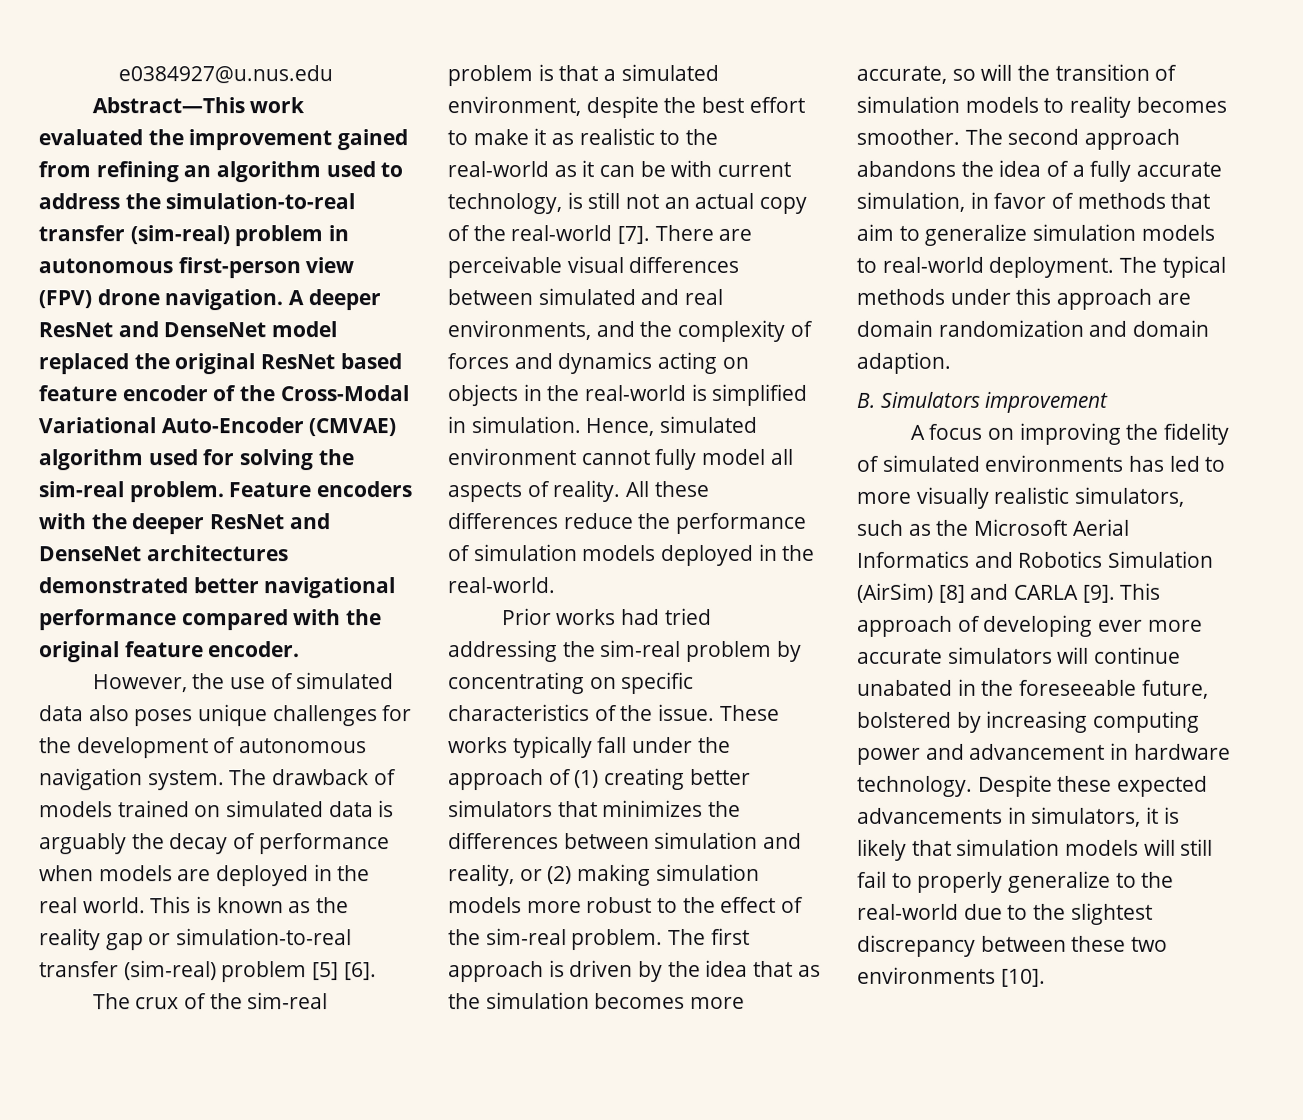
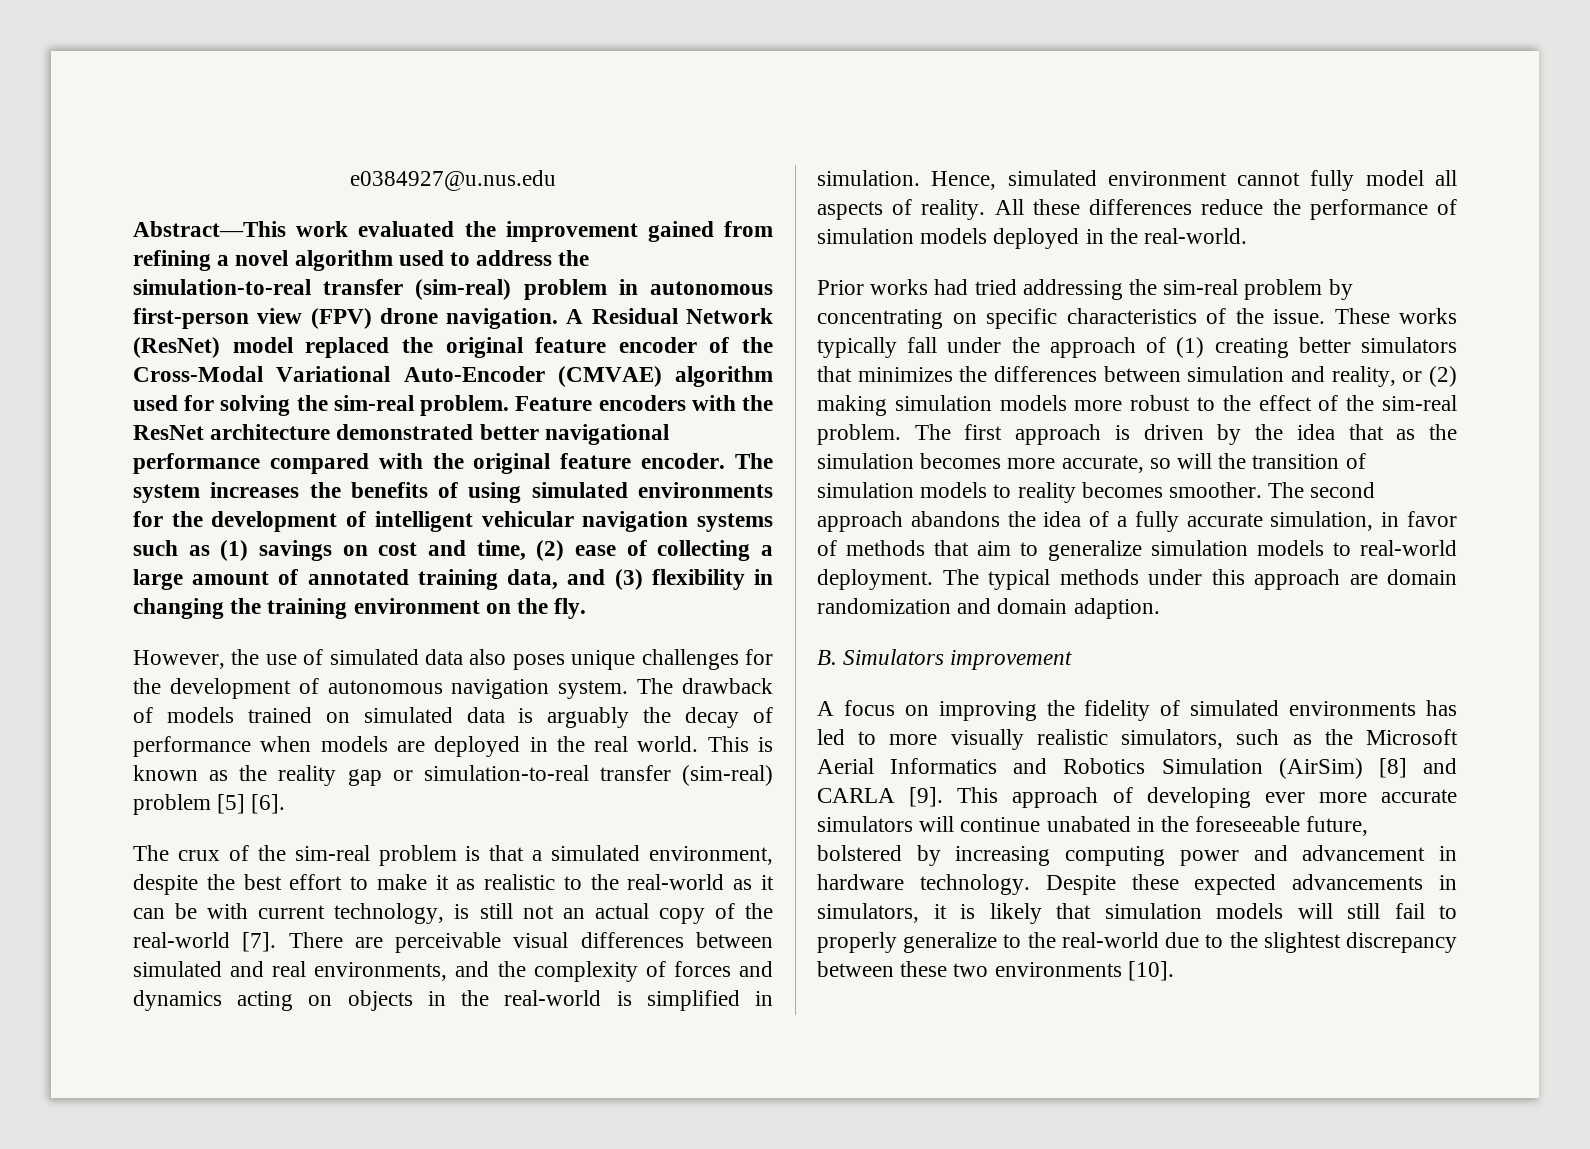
- Abstract—This work evaluated the improvement gained from refining an algorithm used to address the simulation-to-real transfer (sim-real) problem in autonomous first-person view (FPV) drone navigation.
+ Abstract—This work evaluated the improvement gained from refining a novel algorithm used to address the simulation-to-real transfer (sim-real) problem in autonomous first-person view (FPV) drone navigation.
- A deeper ResNet and DenseNet model replaced the original ResNet based feature encoder of the Cross-Modal Variational Auto-Encoder (CMVAE) algorithm used for solving the sim-real problem.
+ A Residual Network (ResNet) model replaced the original feature encoder of the Cross-Modal Variational Auto-Encoder (CMVAE) algorithm used for solving the sim-real problem.
- Feature encoders with the deeper ResNet and DenseNet architectures demonstrated better navigational performance compared with the original feature encoder.
+ Feature encoders with the ResNet architecture demonstrated better navigational performance compared with the original feature encoder. The system increases the benefits of using simulated environments for the development of intelligent vehicular navigation systems such as (1) savings on cost and time, (2) ease of collecting a large amount of annotated training data, and (3) flexibility in changing the training environment on the fly.

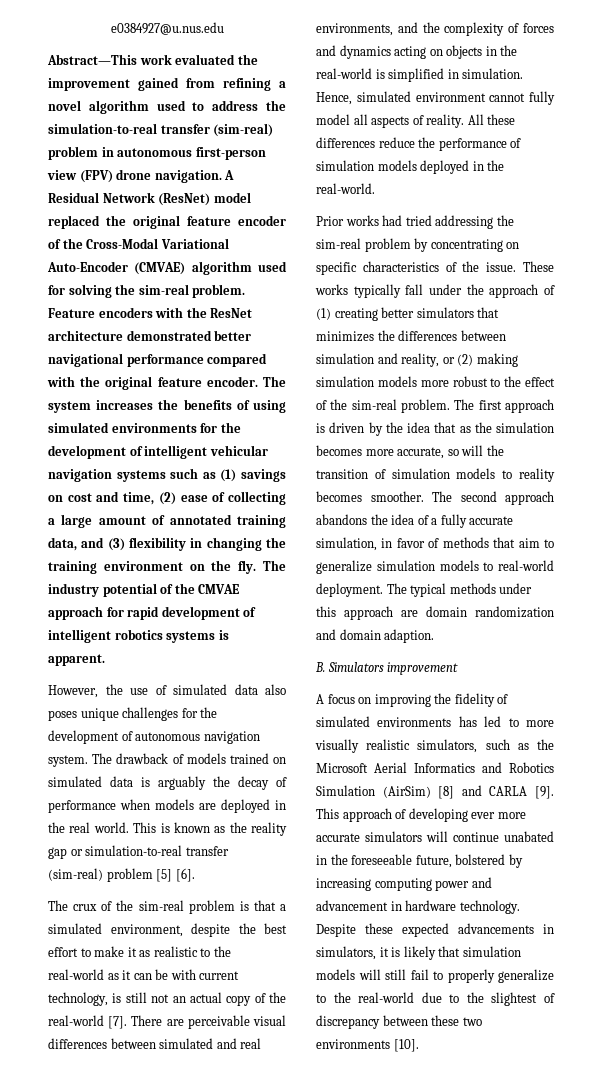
+ The industry potential of the CMVAE approach for rapid development of intelligent robotics systems is apparent.
- Despite these expected advancements in simulators, it is likely that simulation models will still fail to properly generalize to the real-world due to the slightest discrepancy between these two environments [10].
+ Despite these expected advancements in simulators, it is likely that simulation models will still fail to properly generalize to the real-world due to the slightest of discrepancy between these two environments [10].

